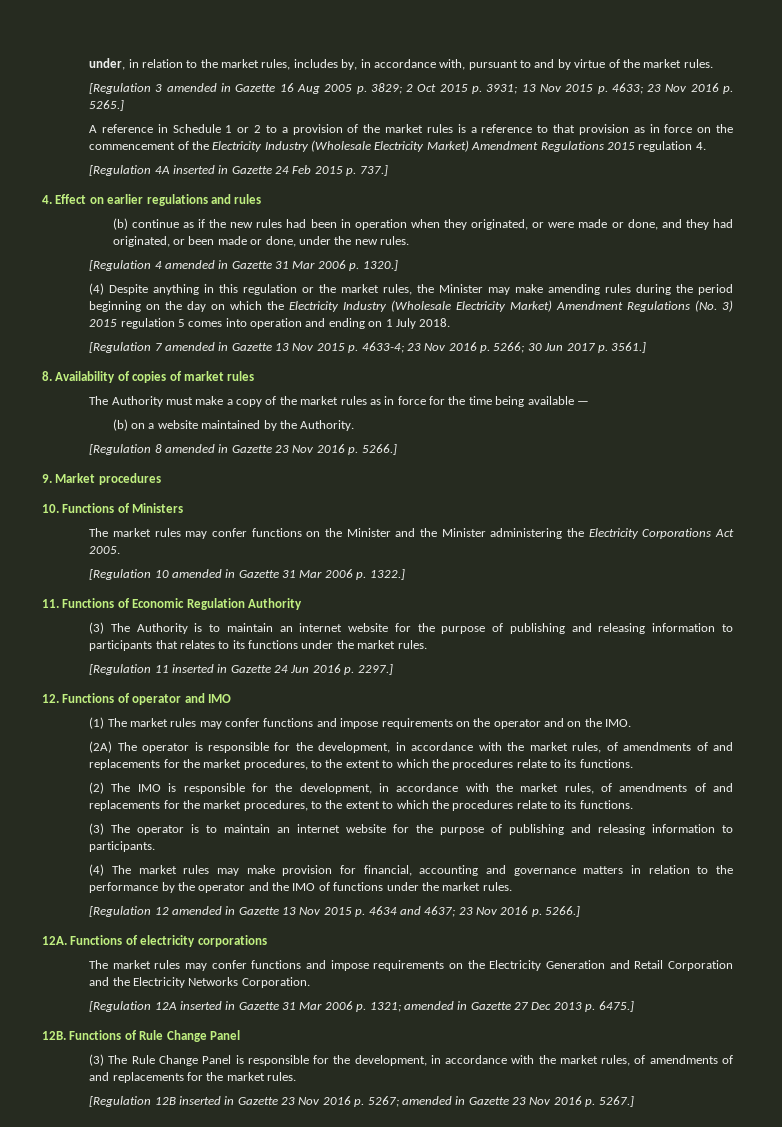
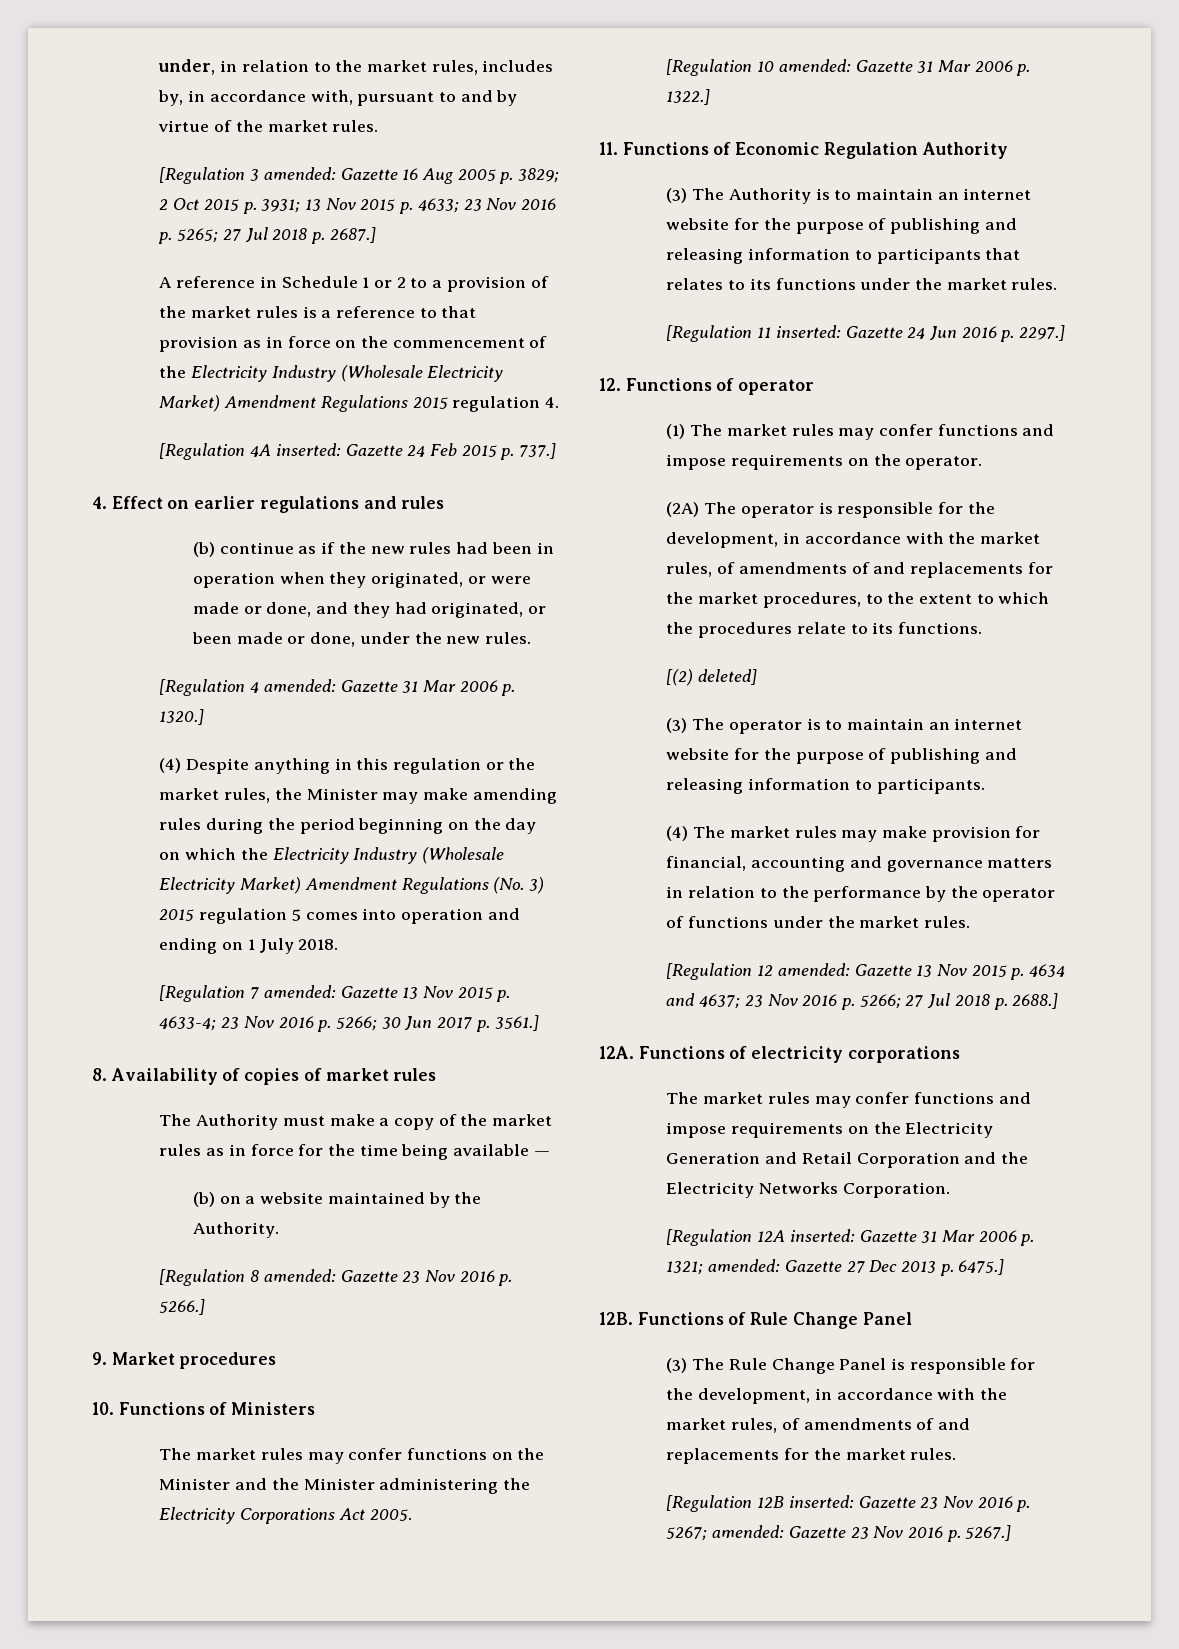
- [Regulation 3 amended in Gazette 16 Aug 2005 p. 3829; 2 Oct 2015 p. 3931; 13 Nov 2015 p. 4633; 23 Nov 2016 p. 5265.]
+ [Regulation 3 amended: Gazette 16 Aug 2005 p. 3829; 2 Oct 2015 p. 3931; 13 Nov 2015 p. 4633; 23 Nov 2016 p. 5265; 27 Jul 2018 p. 2687.]
- [Regulation 4A inserted in Gazette 24 Feb 2015 p. 737.]
+ [Regulation 4A inserted: Gazette 24 Feb 2015 p. 737.]
- [Regulation 4 amended in Gazette 31 Mar 2006 p. 1320.]
+ [Regulation 4 amended: Gazette 31 Mar 2006 p. 1320.]
- [Regulation 7 amended in Gazette 13 Nov 2015 p. 4633-4; 23 Nov 2016 p. 5266; 30 Jun 2017 p. 3561.]
+ [Regulation 7 amended: Gazette 13 Nov 2015 p. 4633-4; 23 Nov 2016 p. 5266; 30 Jun 2017 p. 3561.]
- [Regulation 8 amended in Gazette 23 Nov 2016 p. 5266.]
+ [Regulation 8 amended: Gazette 23 Nov 2016 p. 5266.]
- [Regulation 10 amended in Gazette 31 Mar 2006 p. 1322.]
+ [Regulation 10 amended: Gazette 31 Mar 2006 p. 1322.]
- [Regulation 11 inserted in Gazette 24 Jun 2016 p. 2297.]
+ [Regulation 11 inserted: Gazette 24 Jun 2016 p. 2297.]
- 12. Functions of operator and IMO
+ 12. Functions of operator
- (1) The market rules may confer functions and impose requirements on the operator and on the IMO.
+ (1) The market rules may confer functions and impose requirements on the operator.
- (2) The IMO is responsible for the development, in accordance with the market rules, of amendments of and replacements for the market procedures, to the extent to which the procedures relate to its functions.
+ [(2) deleted]
- (4) The market rules may make provision for financial, accounting and governance matters in relation to the performance by the operator and the IMO of functions under the market rules.
+ (4) The market rules may make provision for financial, accounting and governance matters in relation to the performance by the operator of functions under the market rules.
- [Regulation 12 amended in Gazette 13 Nov 2015 p. 4634 and 4637; 23 Nov 2016 p. 5266.]
+ [Regulation 12 amended: Gazette 13 Nov 2015 p. 4634 and 4637; 23 Nov 2016 p. 5266; 27 Jul 2018 p. 2688.]
- [Regulation 12A inserted in Gazette 31 Mar 2006 p. 1321; amended in Gazette 27 Dec 2013 p. 6475.]
+ [Regulation 12A inserted: Gazette 31 Mar 2006 p. 1321; amended: Gazette 27 Dec 2013 p. 6475.]
- [Regulation 12B inserted in Gazette 23 Nov 2016 p. 5267; amended in Gazette 23 Nov 2016 p. 5267.]
+ [Regulation 12B inserted: Gazette 23 Nov 2016 p. 5267; amended: Gazette 23 Nov 2016 p. 5267.]

